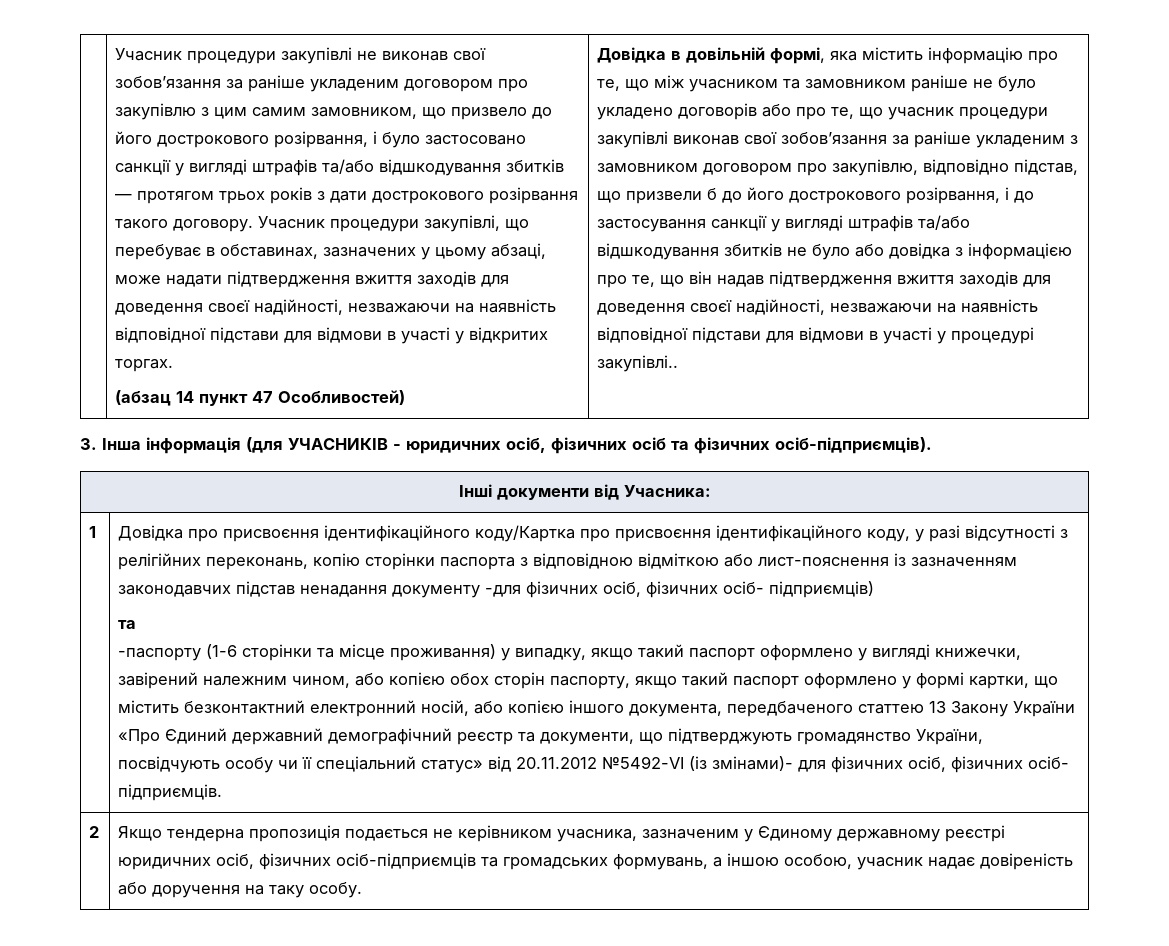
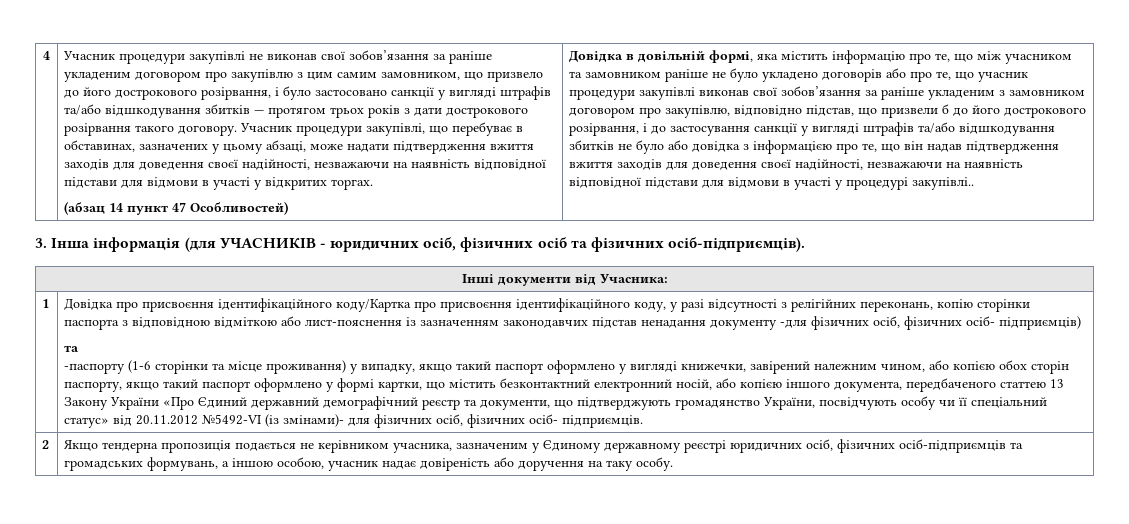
+ 4

